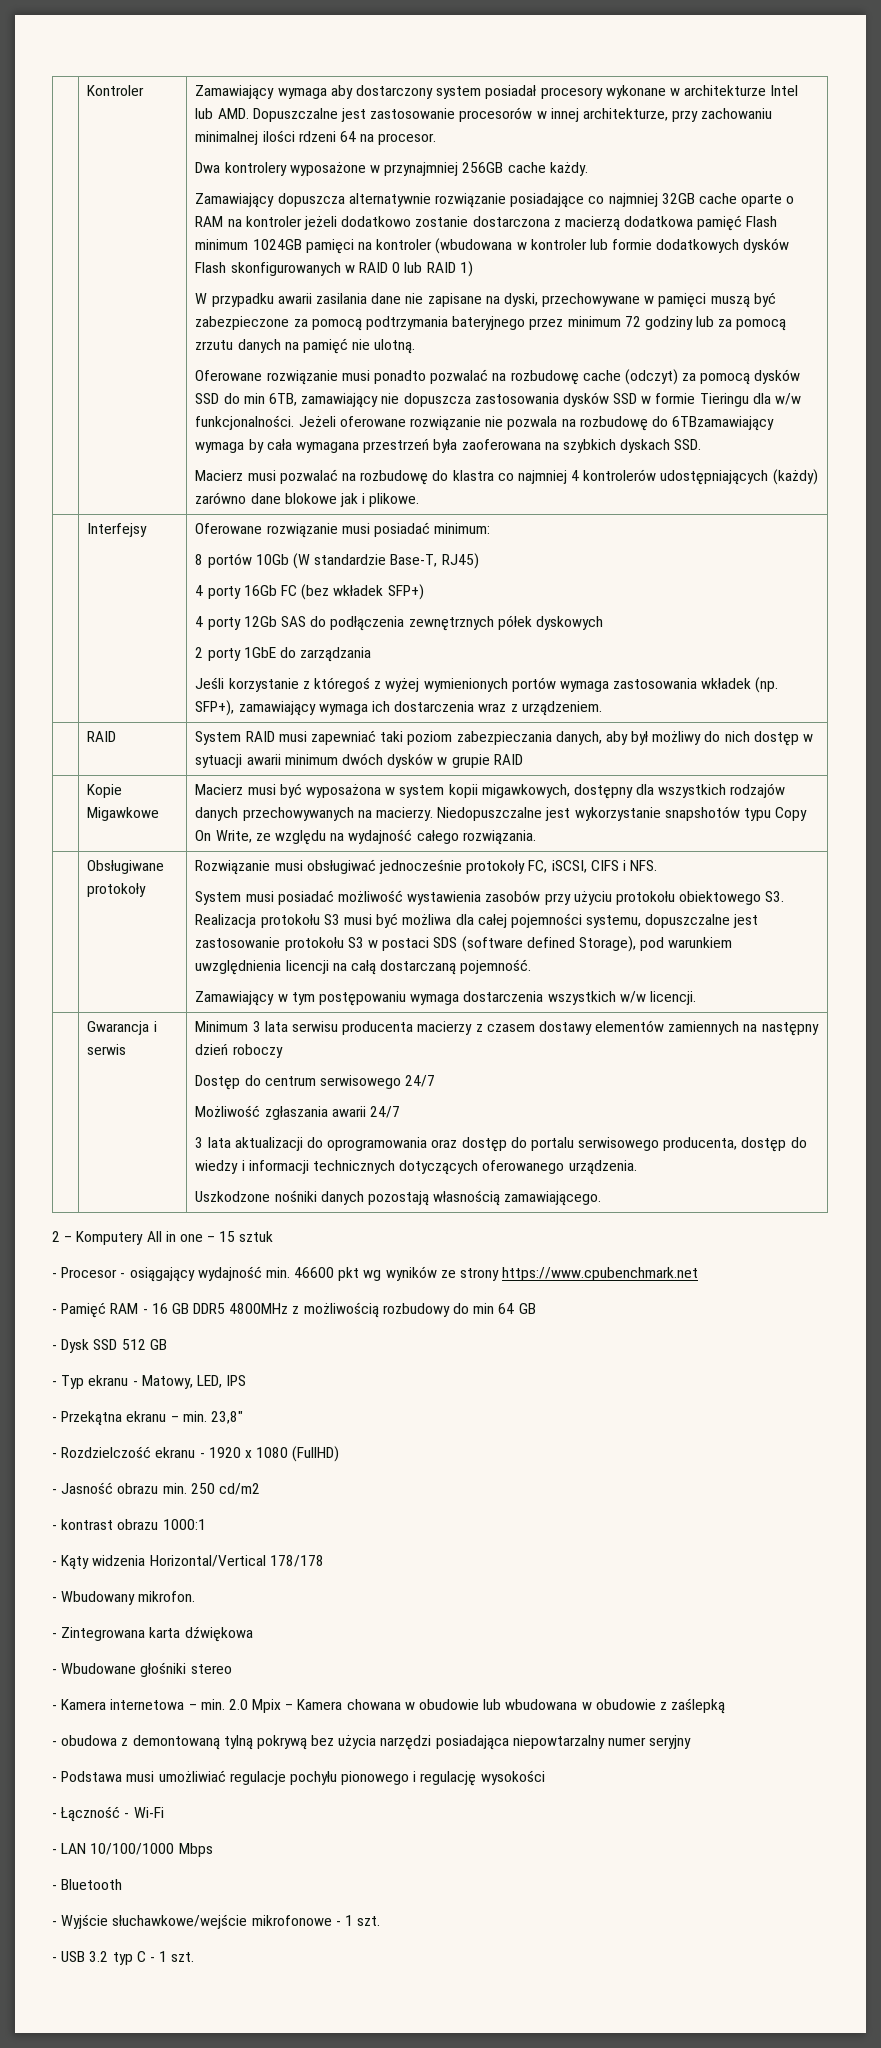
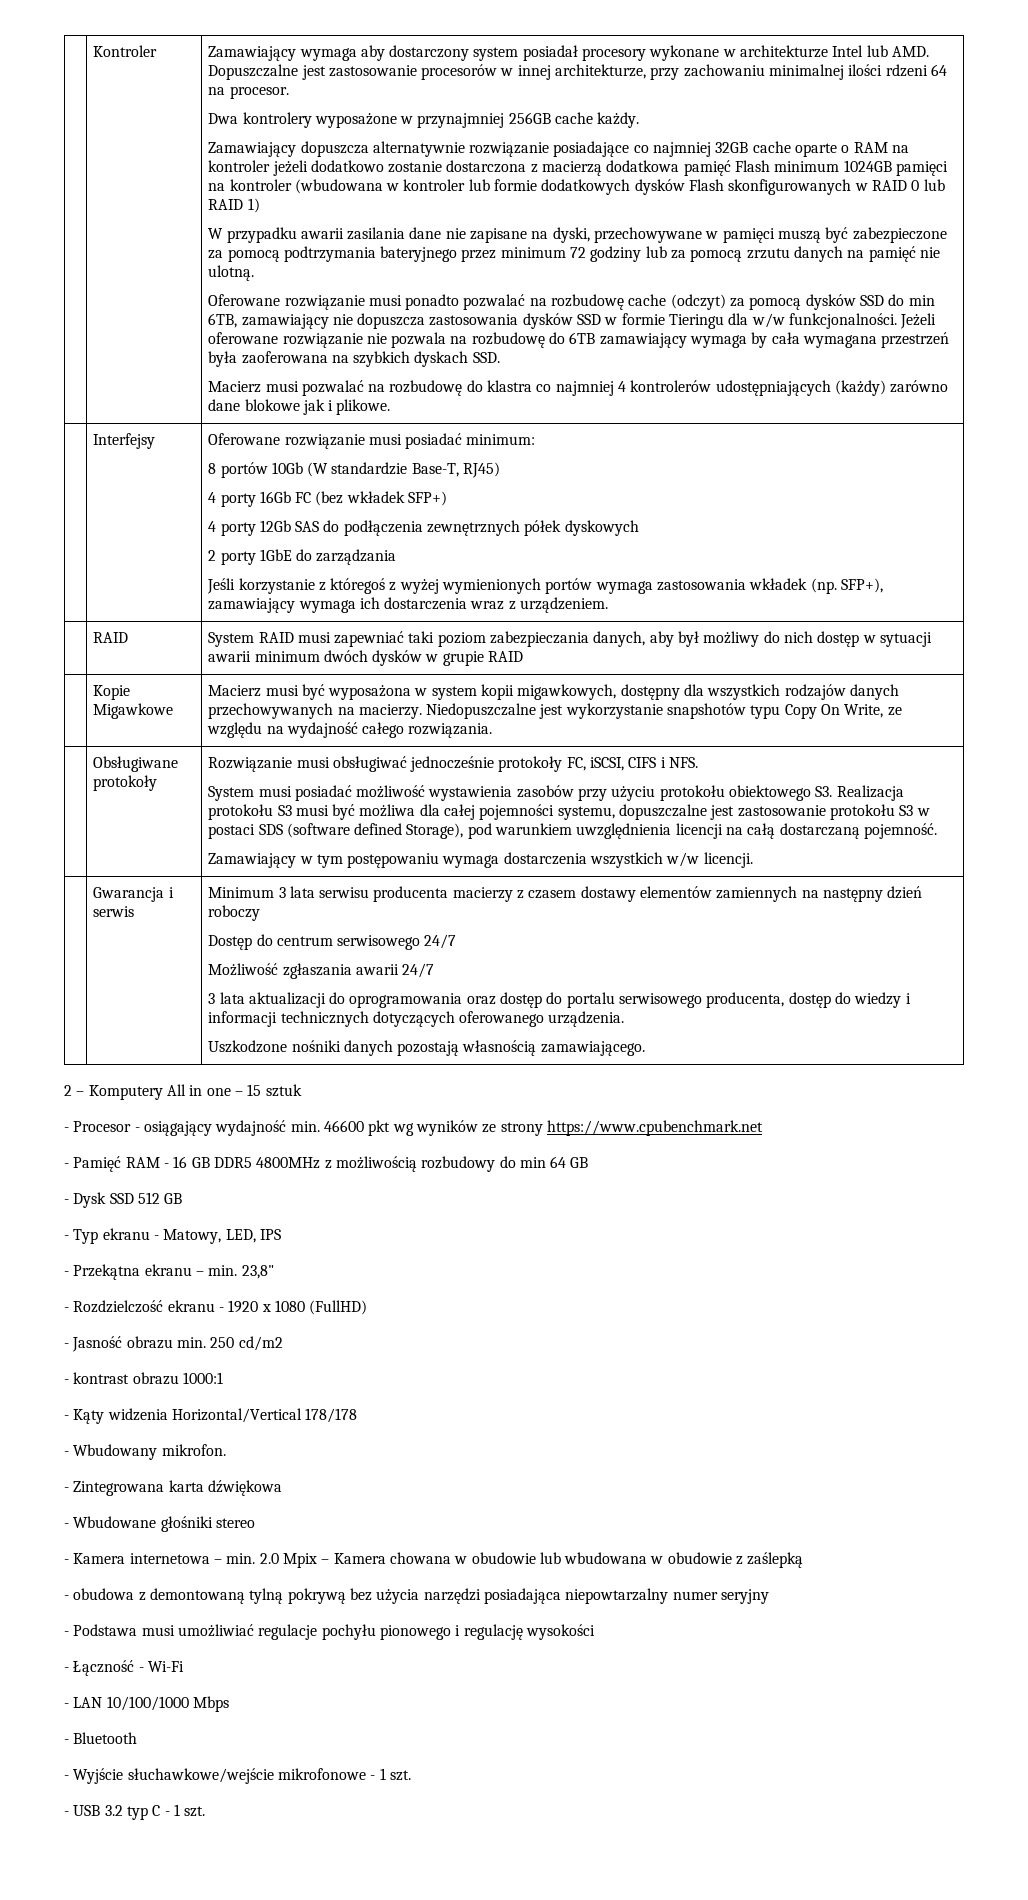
- Jeżeli oferowane rozwiązanie nie pozwala na rozbudowę do 6TBzamawiający wymaga by cała wymagana przestrzeń była zaoferowana na szybkich dyskach SSD.
+ Jeżeli oferowane rozwiązanie nie pozwala na rozbudowę do 6TB zamawiający wymaga by cała wymagana przestrzeń była zaoferowana na szybkich dyskach SSD.

